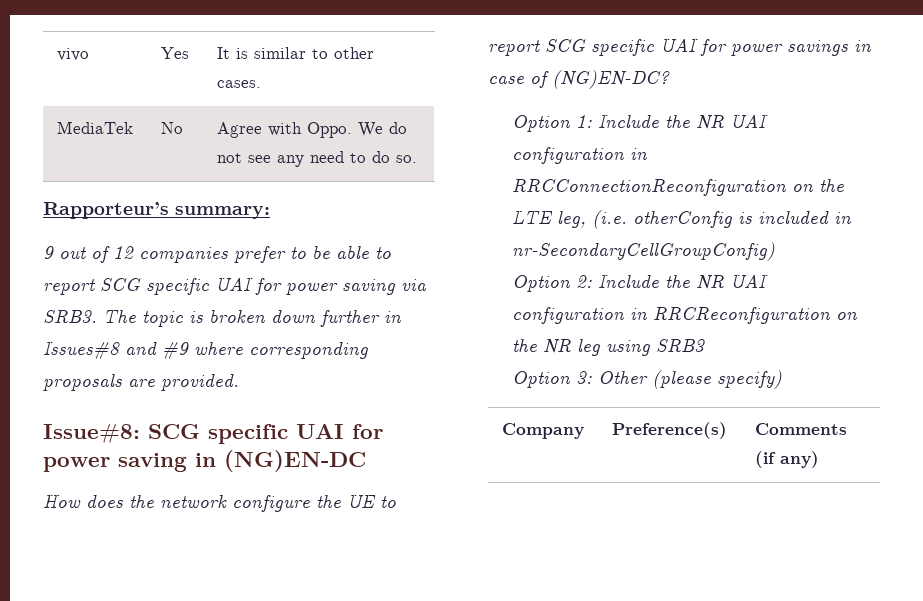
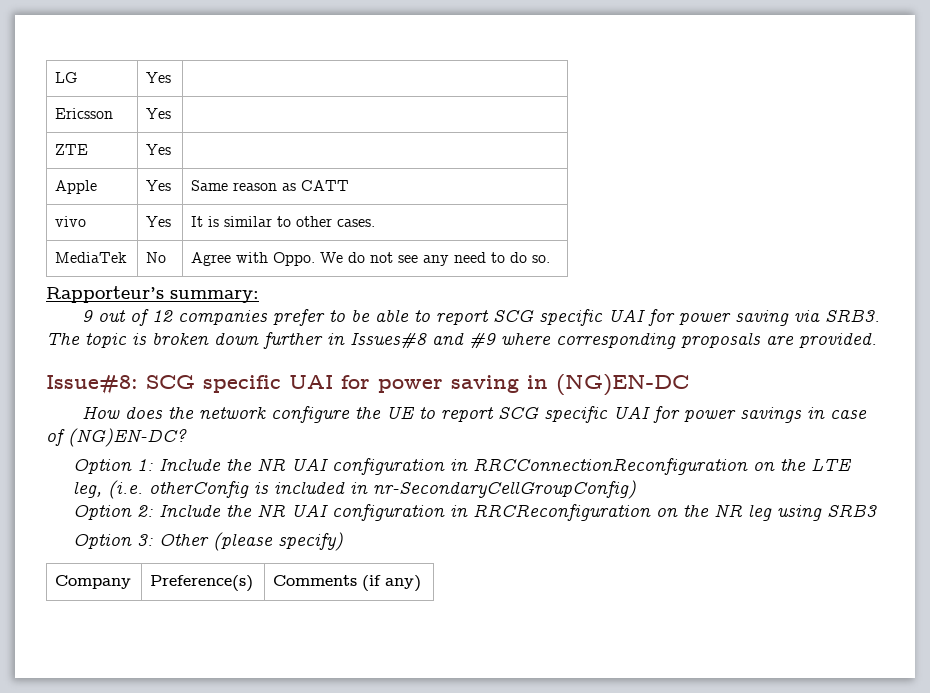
+ LG | Yes |
+ Ericsson | Yes |
+ ZTE | Yes |
+ Apple | Yes | Same reason as CATT

